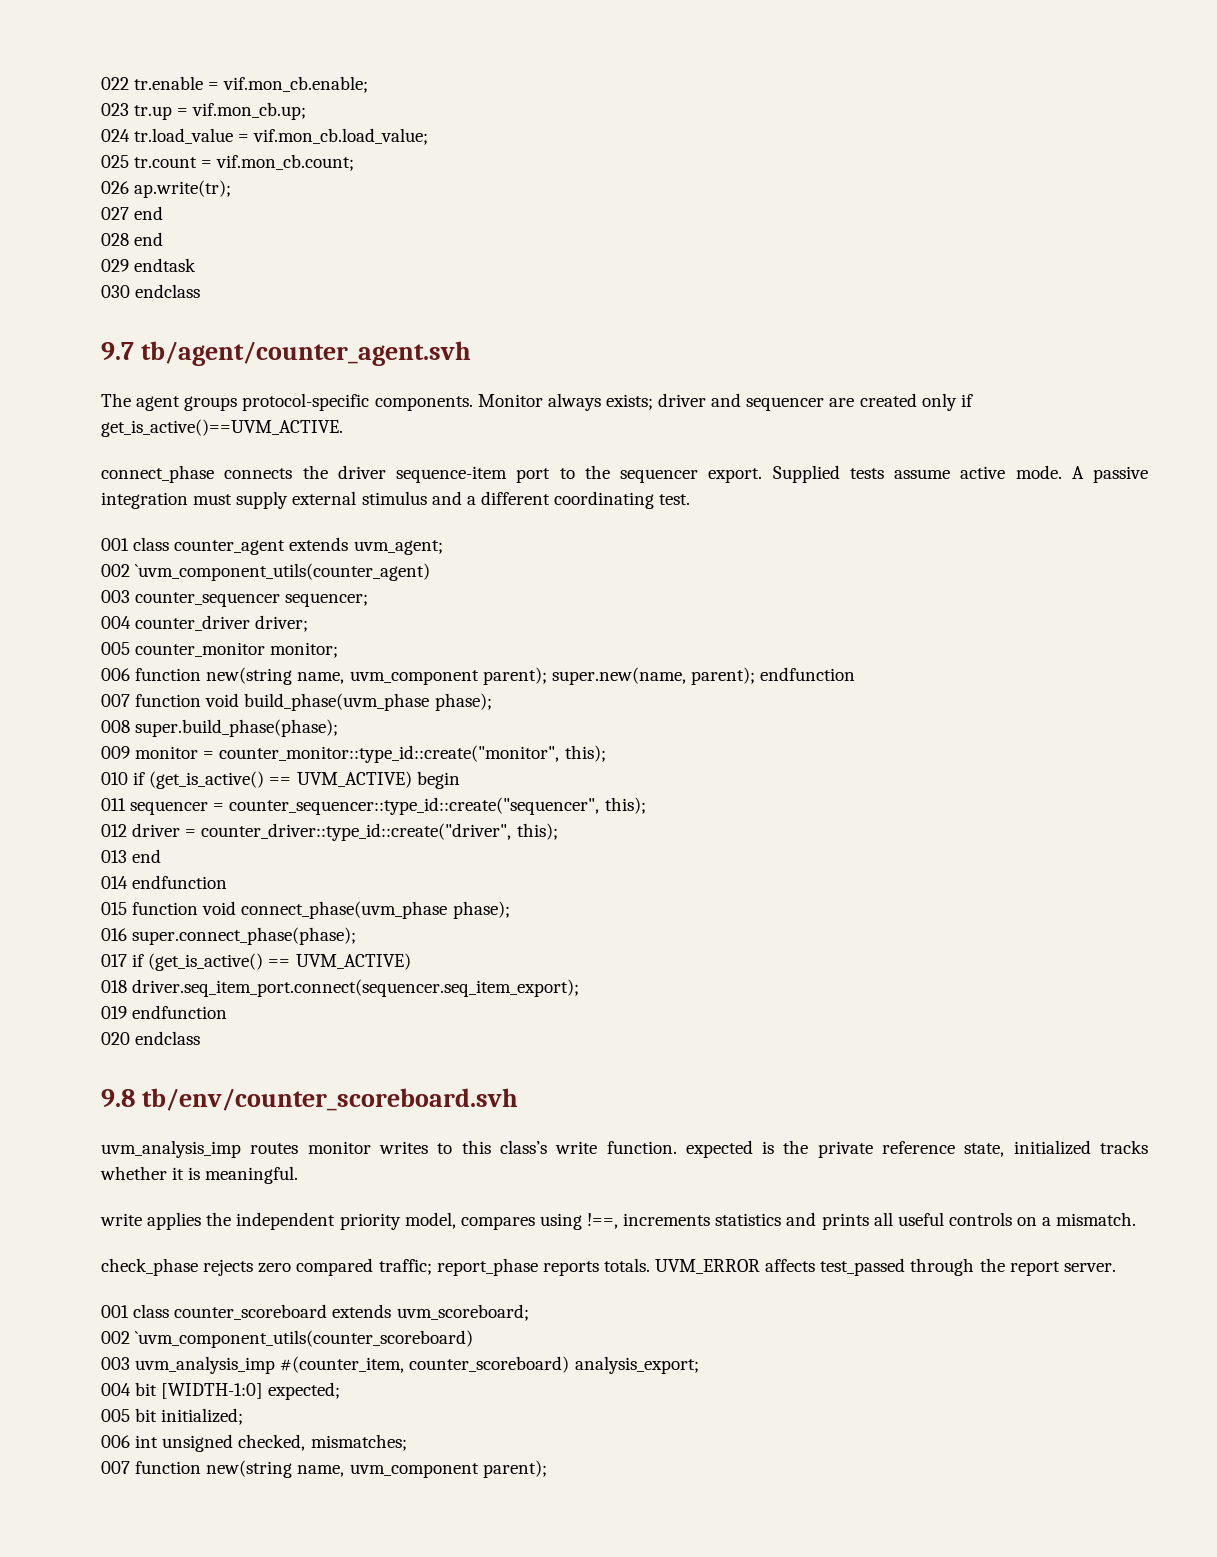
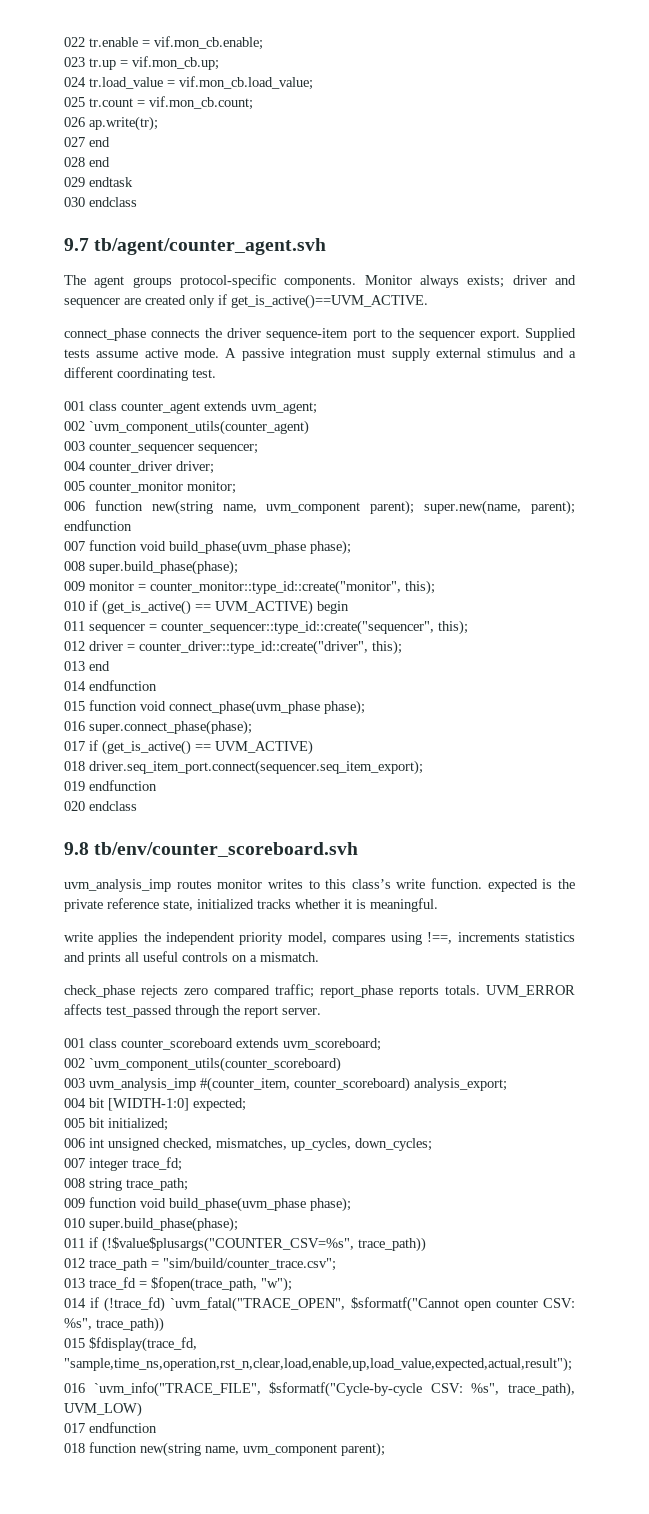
- 006 int unsigned checked, mismatches;
- 007 function new(string name, uvm_component parent);
+ 006 int unsigned checked, mismatches, up_cycles, down_cycles;
+ 007 integer trace_fd;
+ 008 string trace_path;
+ 009 function void build_phase(uvm_phase phase);
+ 010 super.build_phase(phase);
+ 011 if (!$value$plusargs("COUNTER_CSV=%s", trace_path))
+ 012 trace_path = "sim/build/counter_trace.csv";
+ 013 trace_fd = $fopen(trace_path, "w");
+ 014 if (!trace_fd) `uvm_fatal("TRACE_OPEN", $sformatf("Cannot open counter CSV: %s", trace_path))
+ 015 $fdisplay(trace_fd, "sample,time_ns,operation,rst_n,clear,load,enable,up,load_value,expected,actual,result");
+ 016 `uvm_info("TRACE_FILE", $sformatf("Cycle-by-cycle CSV: %s", trace_path), UVM_LOW)
+ 017 endfunction
+ 018 function new(string name, uvm_component parent);

